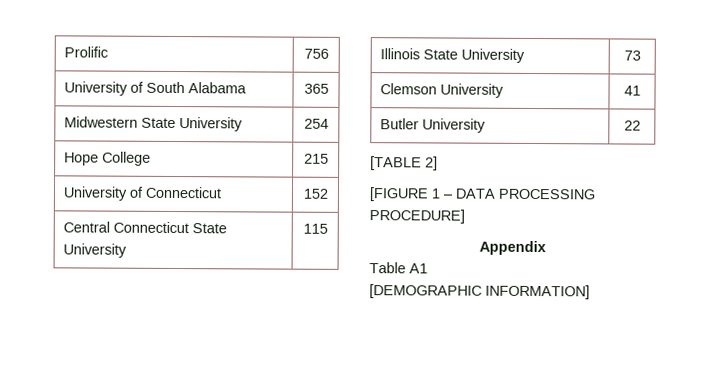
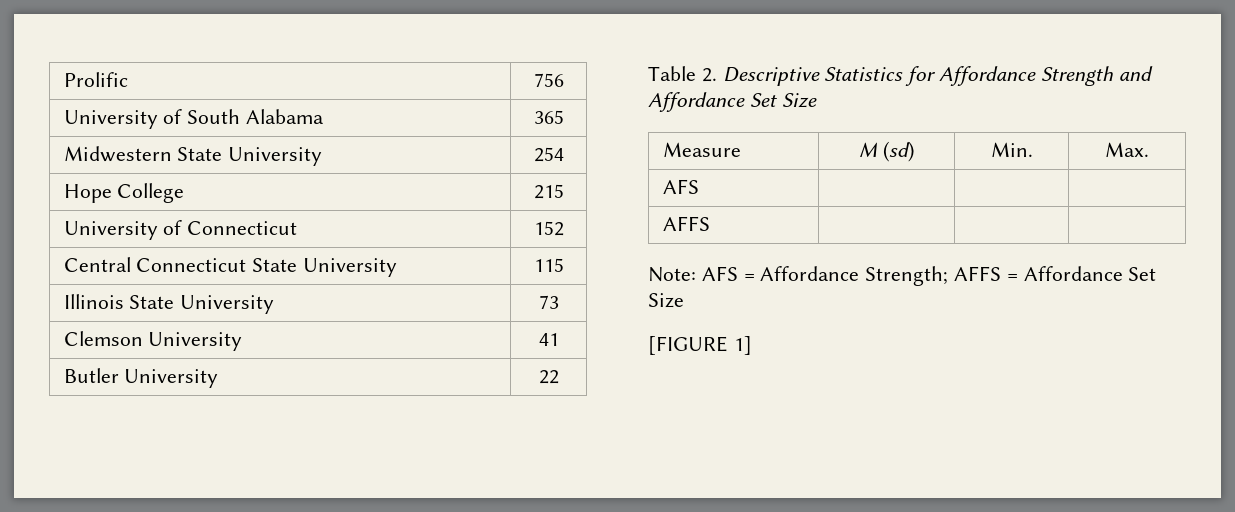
- [TABLE 2]
- [FIGURE 1 – DATA PROCESSING PROCEDURE]
- Appendix
- Table A1
- [DEMOGRAPHIC INFORMATION]
+ Table 2. Descriptive Statistics for Affordance Strength and Affordance Set Size
+ Measure | M (sd) | Min. | Max.
+ AFS | | |
+ AFFS | | |
+ Note: AFS = Affordance Strength; AFFS = Affordance Set Size
+ [FIGURE 1]

